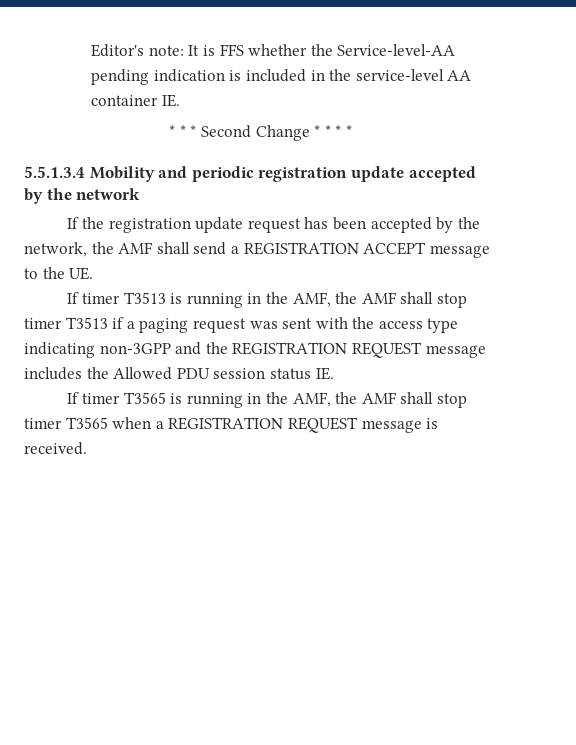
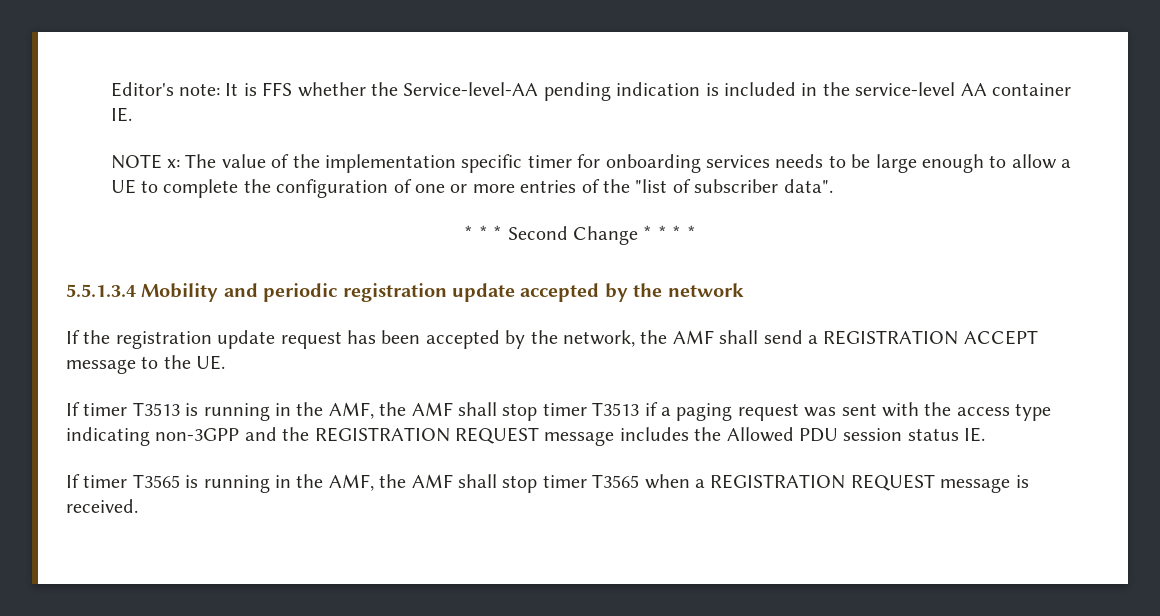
+ NOTE x: The value of the implementation specific timer for onboarding services needs to be large enough to allow a UE to complete the configuration of one or more entries of the "list of subscriber data".

